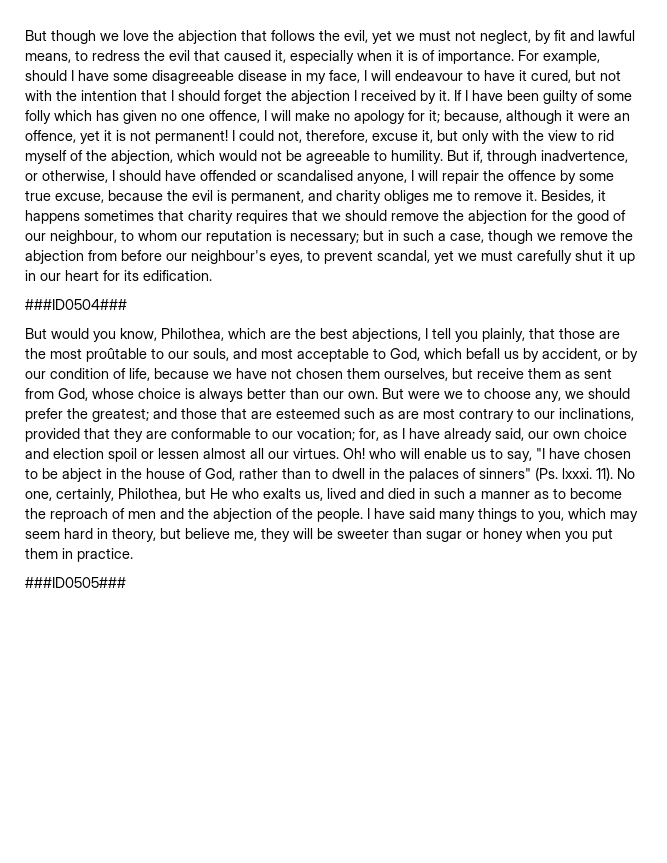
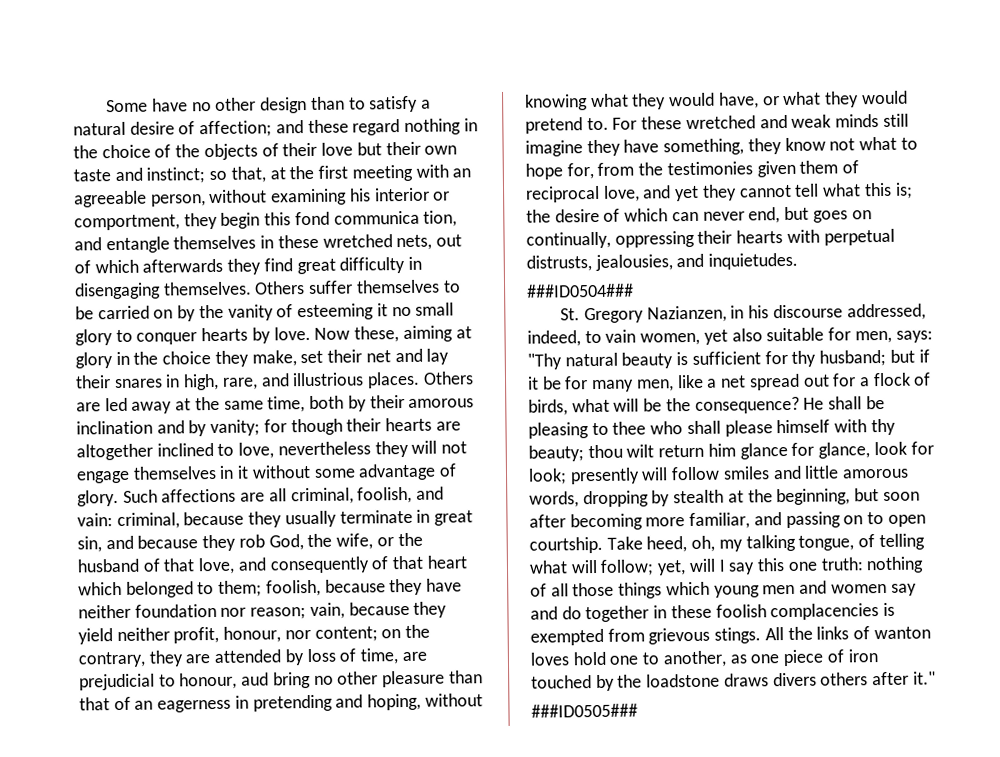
- But though we love the abjection that follows the evil, yet we must not neglect, by fit and lawful means, to redress the evil that caused it, especially when it is of importance. For example, should I have some disagreeable disease in my face, I will endeavour to have it cured, but not with the intention that I should forget the abjection I received by it. If I have been guilty of some folly which has given no one offence, I will make no apology for it; because, although it were an offence, yet it is not permanent! I could not, therefore, excuse it, but only with the view to rid myself of the abjection, which would not be agreeable to humility. But if, through inadvertence, or otherwise, I should have offended or scandalised anyone, I will repair the offence by some true excuse, because the evil is permanent, and charity obliges me to remove it. Besides, it happens sometimes that charity requires that we should remove the abjection for the good of our neighbour, to whom our reputation is necessary; but in such a case, though we remove the abjection from before our neighbour's eyes, to prevent scandal, yet we must carefully shut it up in our heart for its edification.
+ Some have no other design than to satisfy a natural desire of affection; and these regard nothing in the choice of the objects of their love but their own taste and instinct; so that, at the first meeting with an agreeable person, without examining his interior or comportment, they begin this fond communica tion, and entangle themselves in these wretched nets, out of which afterwards they find great difficulty in disengaging themselves. Others suffer themselves to be carried on by the vanity of esteeming it no small glory to conquer hearts by love. Now these, aiming at glory in the choice they make, set their net and lay their snares in high, rare, and illustrious places. Others are led away at the same time, both by their amorous inclination and by vanity; for though their hearts are altogether inclined to love, nevertheless they will not engage themselves in it without some advantage of glory. Such affections are all criminal, foolish, and vain: criminal, because they usually terminate in great sin, and because they rob God, the wife, or the husband of that love, and consequently of that heart which belonged to them; foolish, because they have neither foundation nor reason; vain, because they yield neither profit, honour, nor content; on the contrary, they are attended by loss of time, are prejudicial to honour, aud bring no other pleasure than that of an eagerness in pretending and hoping, without knowing what they would have, or what they would pretend to. For these wretched and weak minds still imagine they have something, they know not what to hope for, from the testimonies given them of reciprocal love, and yet they cannot tell what this is; the desire of which can never end, but goes on continually, oppressing their hearts with perpetual distrusts, jealousies, and inquietudes.
  ###ID0504###
- But would you know, Philothea, which are the best abjections, I tell you plainly, that those are the most proûtable to our souls, and most acceptable to God, which befall us by accident, or by our condition of life, because we have not chosen them ourselves, but receive them as sent from God, whose choice is always better than our own. But were we to choose any, we should prefer the greatest; and those that are esteemed such as are most contrary to our inclinations, provided that they are conformable to our vocation; for, as I have already said, our own choice and election spoil or lessen almost all our virtues. Oh! who will enable us to say, "I have chosen to be abject in the house of God, rather than to dwell in the palaces of sinners" (Ps. lxxxi. 11). No one, certainly, Philothea, but He who exalts us, lived and died in such a manner as to become the reproach of men and the abjection of the people. I have said many things to you, which may seem hard in theory, but believe me, they will be sweeter than sugar or honey when you put them in practice.
+ St. Gregory Nazianzen, in his discourse addressed, indeed, to vain women, yet also suitable for men, says: "Thy natural beauty is sufficient for thy husband; but if it be for many men, like a net spread out for a flock of birds, what will be the consequence? He shall be pleasing to thee who shall please himself with thy beauty; thou wilt return him glance for glance, look for look; presently will follow smiles and little amorous words, dropping by stealth at the beginning, but soon after becoming more familiar, and passing on to open courtship. Take heed, oh, my talking tongue, of telling what will follow; yet, will I say this one truth: nothing of all those things which young men and women say and do together in these foolish complacencies is exempted from grievous stings. All the links of wanton loves hold one to another, as one piece of iron touched by the loadstone draws divers others after it."

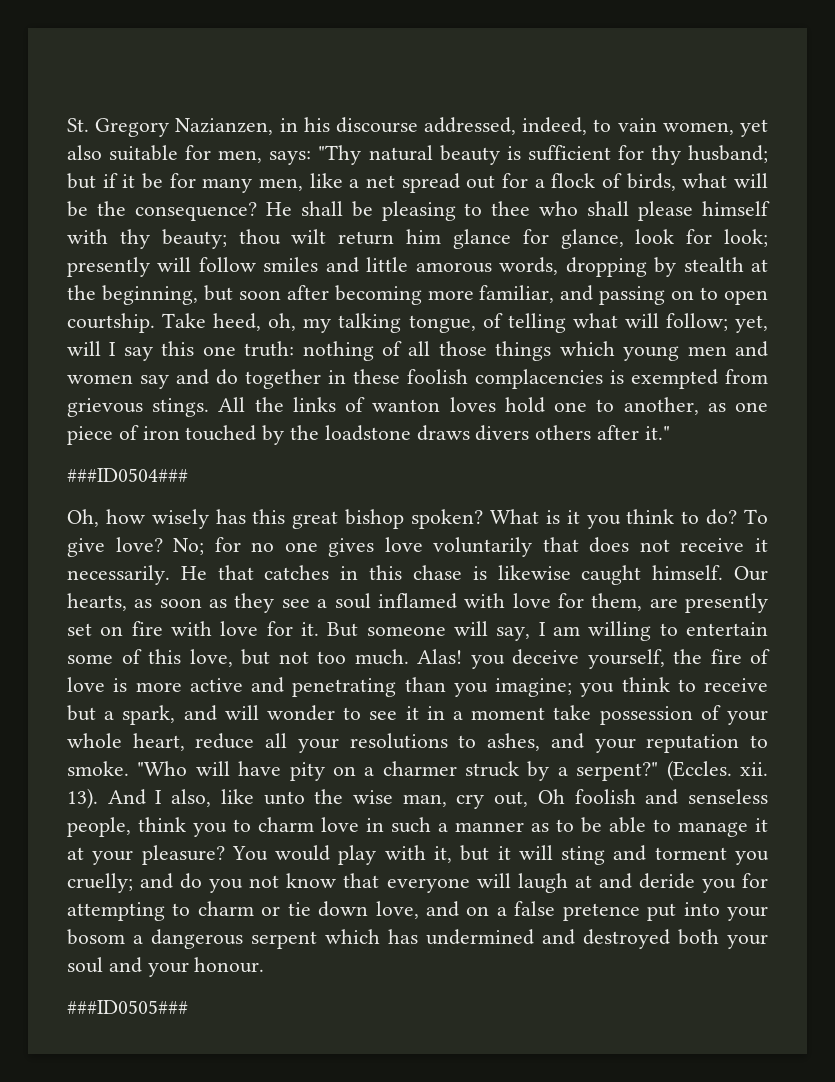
- Some have no other design than to satisfy a natural desire of affection; and these regard nothing in the choice of the objects of their love but their own taste and instinct; so that, at the first meeting with an agreeable person, without examining his interior or comportment, they begin this fond communica tion, and entangle themselves in these wretched nets, out of which afterwards they find great difficulty in disengaging themselves. Others suffer themselves to be carried on by the vanity of esteeming it no small glory to conquer hearts by love. Now these, aiming at glory in the choice they make, set their net and lay their snares in high, rare, and illustrious places. Others are led away at the same time, both by their amorous inclination and by vanity; for though their hearts are altogether inclined to love, nevertheless they will not engage themselves in it without some advantage of glory. Such affections are all criminal, foolish, and vain: criminal, because they usually terminate in great sin, and because they rob God, the wife, or the husband of that love, and consequently of that heart which belonged to them; foolish, because they have neither foundation nor reason; vain, because they yield neither profit, honour, nor content; on the contrary, they are attended by loss of time, are prejudicial to honour, aud bring no other pleasure than that of an eagerness in pretending and hoping, without knowing what they would have, or what they would pretend to. For these wretched and weak minds still imagine they have something, they know not what to hope for, from the testimonies given them of reciprocal love, and yet they cannot tell what this is; the desire of which can never end, but goes on continually, oppressing their hearts with perpetual distrusts, jealousies, and inquietudes.
- ###ID0504###
+ ###ID0504###
+ Oh, how wisely has this great bishop spoken? What is it you think to do? To give love? No; for no one gives love voluntarily that does not receive it necessarily. He that catches in this chase is likewise caught himself. Our hearts, as soon as they see a soul inflamed with love for them, are presently set on fire with love for it. But someone will say, I am willing to entertain some of this love, but not too much. Alas! you deceive yourself, the fire of love is more active and penetrating than you imagine; you think to receive but a spark, and will wonder to see it in a moment take possession of your whole heart, reduce all your resolutions to ashes, and your reputation to smoke. "Who will have pity on a charmer struck by a serpent?" (Eccles. xii. 13). And I also, like unto the wise man, cry out, Oh foolish and senseless people, think you to charm love in such a manner as to be able to manage it at your pleasure? You would play with it, but it will sting and torment you cruelly; and do you not know that everyone will laugh at and deride you for attempting to charm or tie down love, and on a false pretence put into your bosom a dangerous serpent which has undermined and destroyed both your soul and your honour.

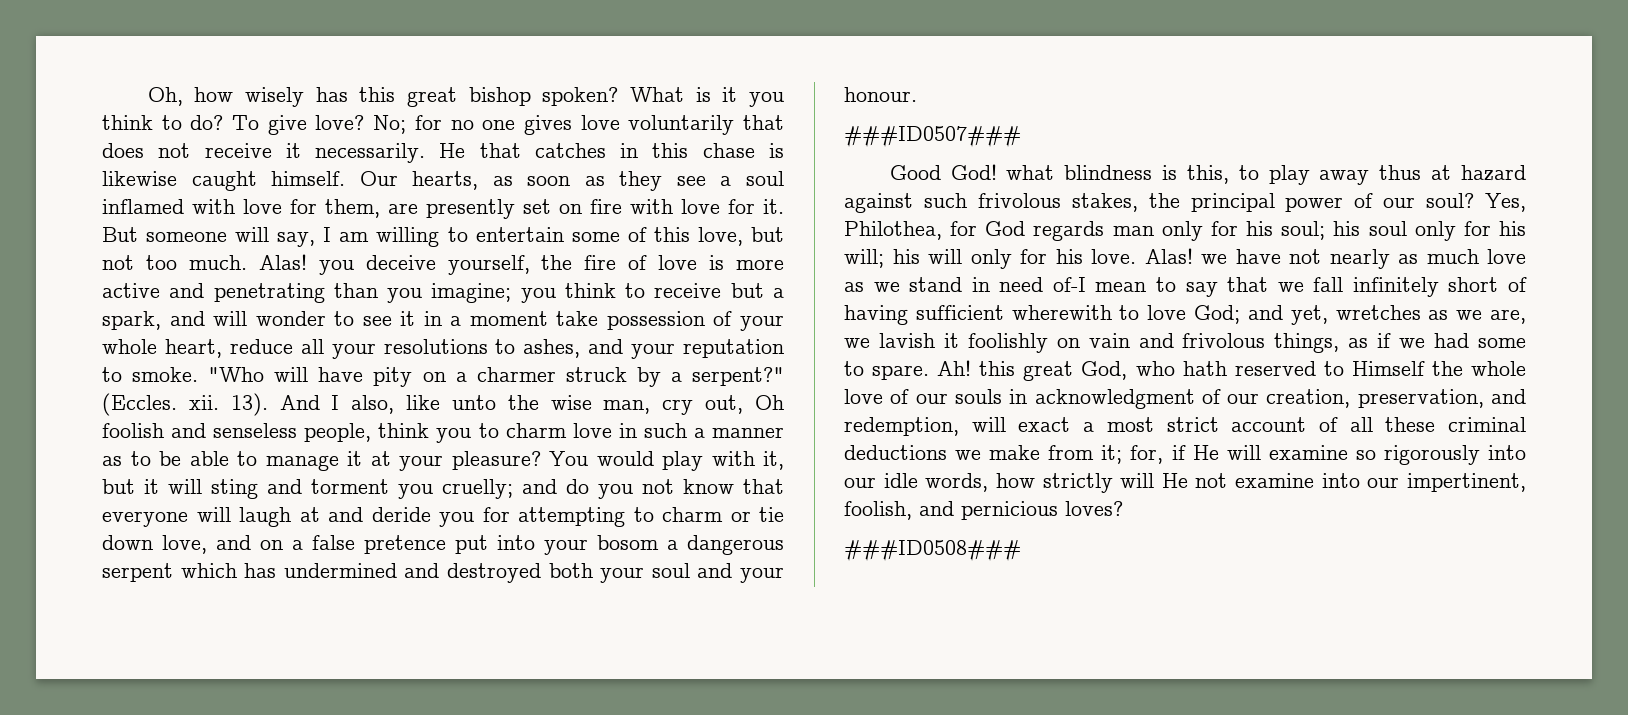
- St. Gregory Nazianzen, in his discourse addressed, indeed, to vain women, yet also suitable for men, says: "Thy natural beauty is sufficient for thy husband; but if it be for many men, like a net spread out for a flock of birds, what will be the consequence? He shall be pleasing to thee who shall please himself with thy beauty; thou wilt return him glance for glance, look for look; presently will follow smiles and little amorous words, dropping by stealth at the beginning, but soon after becoming more familiar, and passing on to open courtship. Take heed, oh, my talking tongue, of telling what will follow; yet, will I say this one truth: nothing of all those things which young men and women say and do together in these foolish complacencies is exempted from grievous stings. All the links of wanton loves hold one to another, as one piece of iron touched by the loadstone draws divers others after it."
- ###ID0504###
- ###ID0505###
+ ###ID0507###
+ Good God! what blindness is this, to play away thus at hazard against such frivolous stakes, the principal power of our soul? Yes, Philothea, for God regards man only for his soul; his soul only for his will; his will only for his love. Alas! we have not nearly as much love as we stand in need of-I mean to say that we fall infinitely short of having sufficient wherewith to love God; and yet, wretches as we are, we lavish it foolishly on vain and frivolous things, as if we had some to spare. Ah! this great God, who hath reserved to Himself the whole love of our souls in acknowledgment of our creation, preservation, and redemption, will exact a most strict account of all these criminal deductions we make from it; for, if He will examine so rigorously into our idle words, how strictly will He not examine into our impertinent, foolish, and pernicious loves?
+ ###ID0508###

